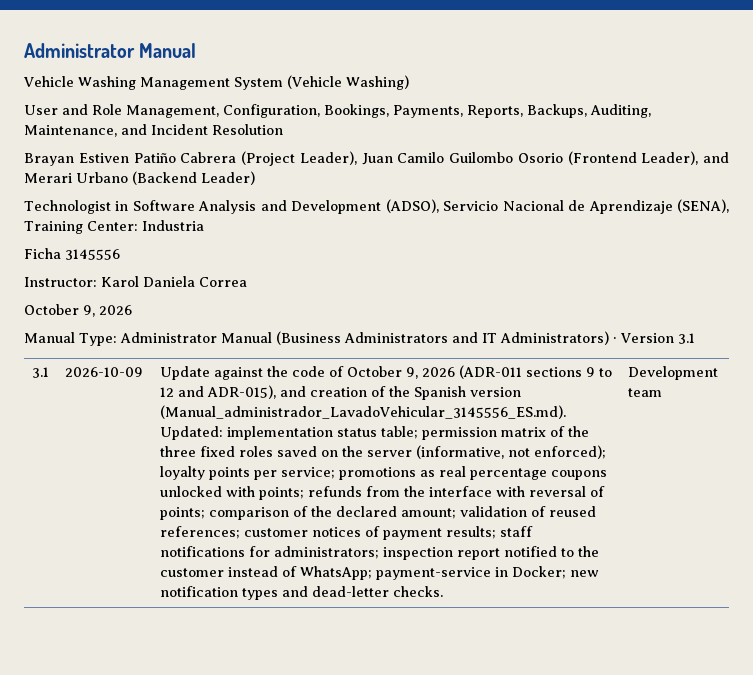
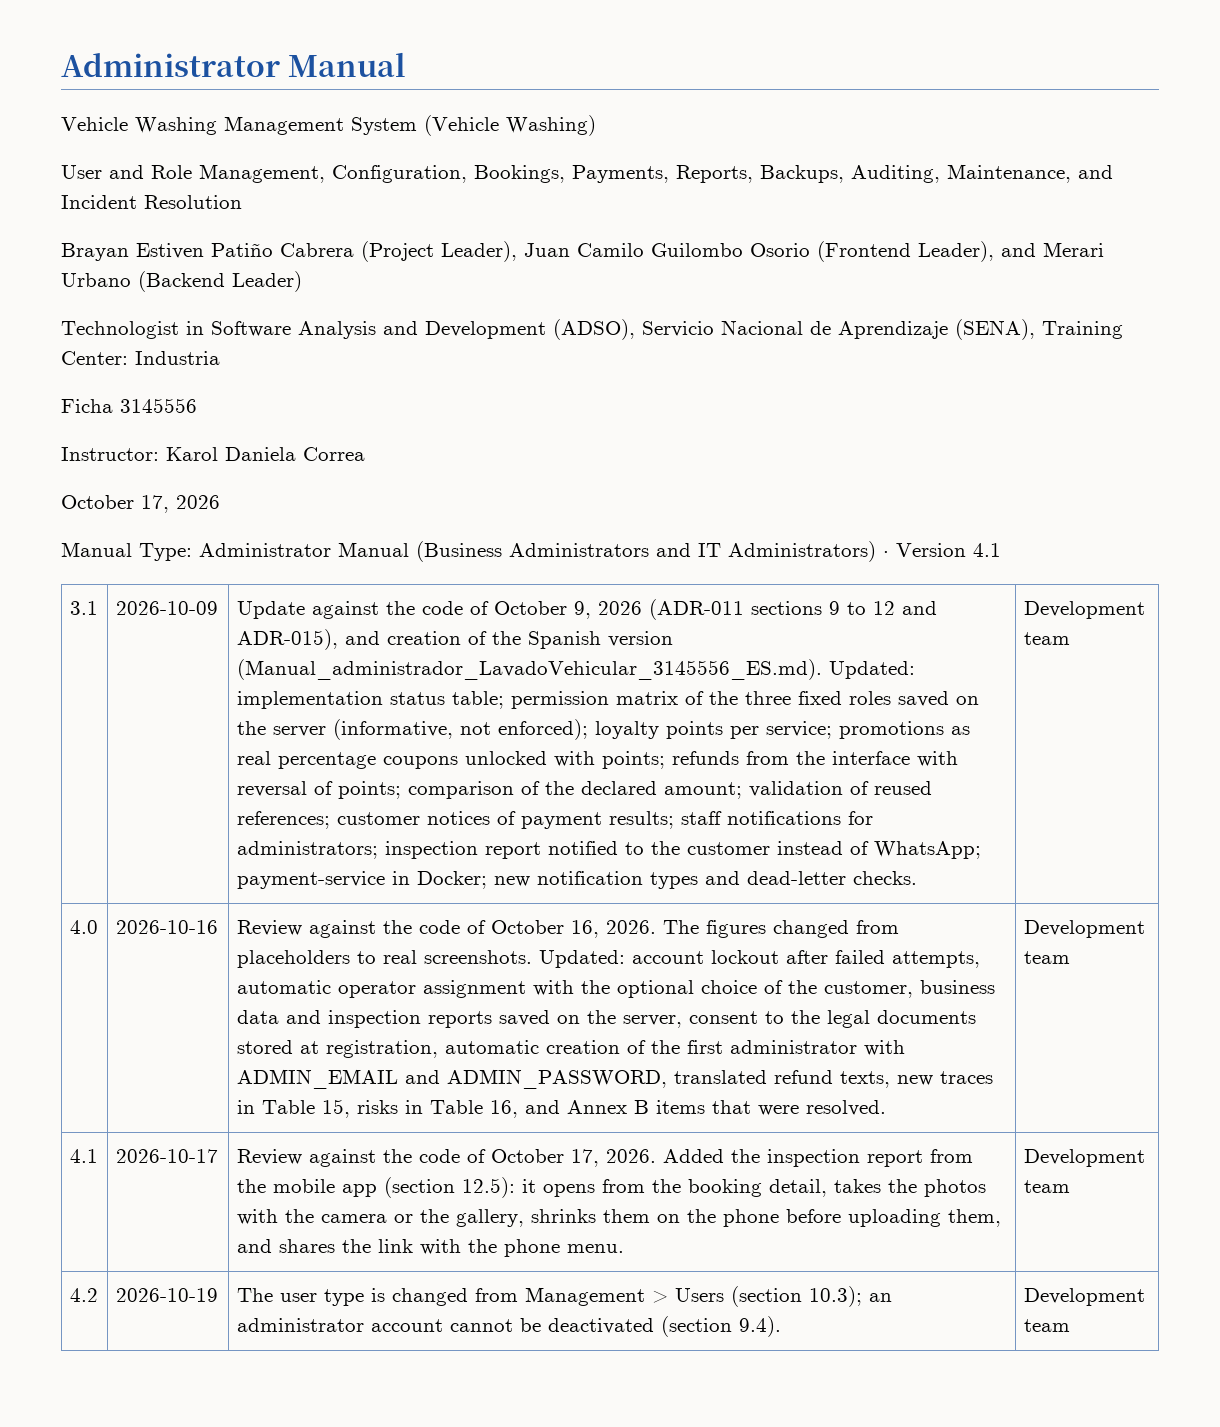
  Instructor: Karol Daniela Correa
- October 9, 2026
+ October 17, 2026
- Manual Type: Administrator Manual (Business Administrators and IT Administrators) · Version 3.1
+ Manual Type: Administrator Manual (Business Administrators and IT Administrators) · Version 4.1
+ 4.0 | 2026-10-16 | Review against the code of October 16, 2026. The figures changed from placeholders to real screenshots. Updated: account lockout after failed attempts, automatic operator assignment with the optional choice of the customer, business data and inspection reports saved on the server, consent to the legal documents stored at registration, automatic creation of the first administrator with ADMIN_EMAIL and ADMIN_PASSWORD, translated refund texts, new traces in Table 15, risks in Table 16, and Annex B items that were resolved. | Development team
+ 4.1 | 2026-10-17 | Review against the code of October 17, 2026. Added the inspection report from the mobile app (section 12.5): it opens from the booking detail, takes the photos with the camera or the gallery, shrinks them on the phone before uploading them, and shares the link with the phone menu. | Development team
+ 4.2 | 2026-10-19 | The user type is changed from Management > Users (section 10.3); an administrator account cannot be deactivated (section 9.4). | Development team

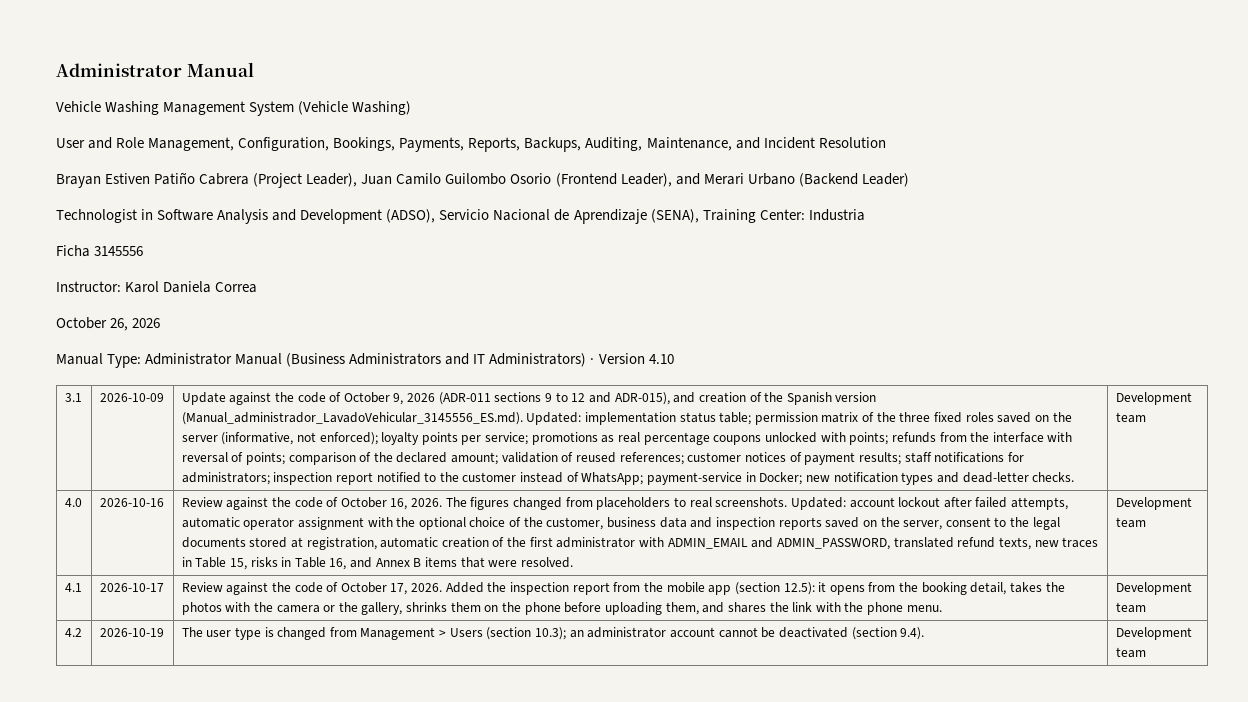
- October 17, 2026
+ October 26, 2026
- Manual Type: Administrator Manual (Business Administrators and IT Administrators) · Version 4.1
+ Manual Type: Administrator Manual (Business Administrators and IT Administrators) · Version 4.10

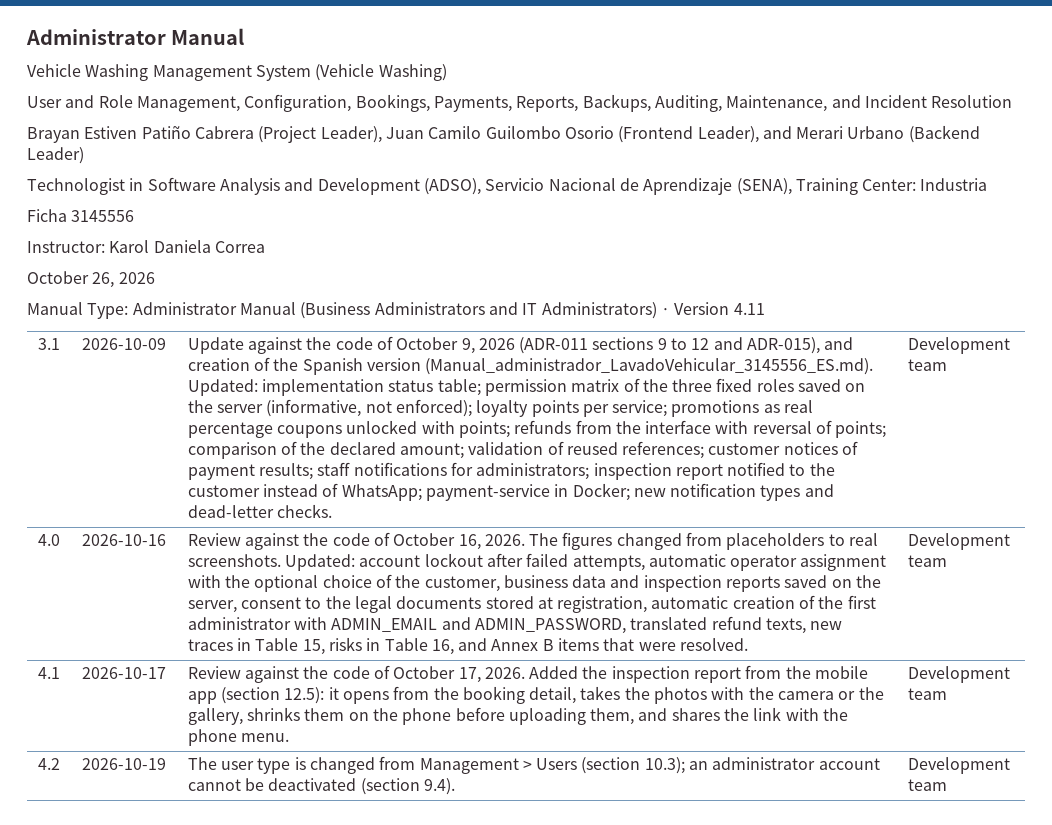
- Manual Type: Administrator Manual (Business Administrators and IT Administrators) · Version 4.10
+ Manual Type: Administrator Manual (Business Administrators and IT Administrators) · Version 4.11

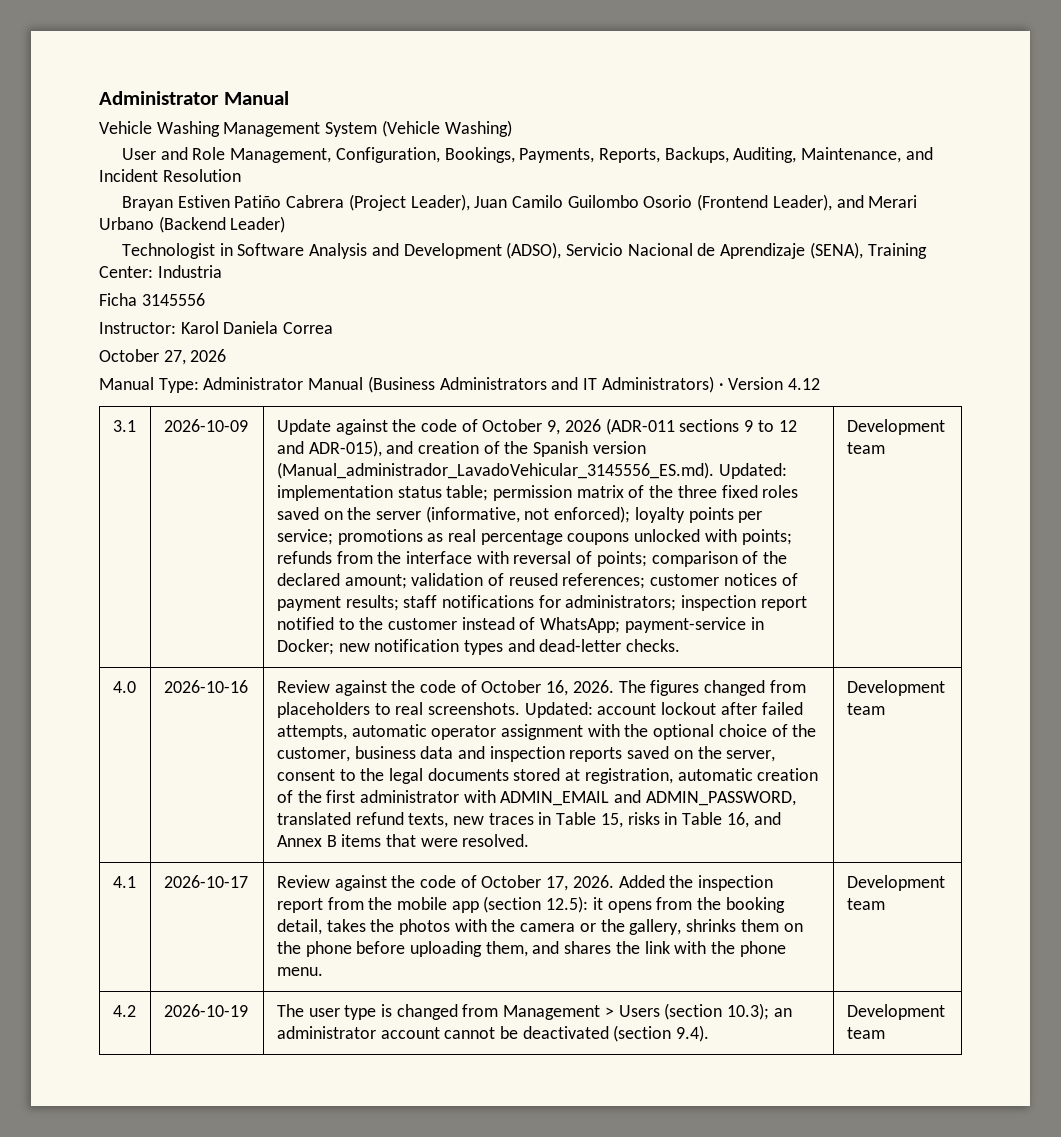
- October 26, 2026
+ October 27, 2026
- Manual Type: Administrator Manual (Business Administrators and IT Administrators) · Version 4.11
+ Manual Type: Administrator Manual (Business Administrators and IT Administrators) · Version 4.12

